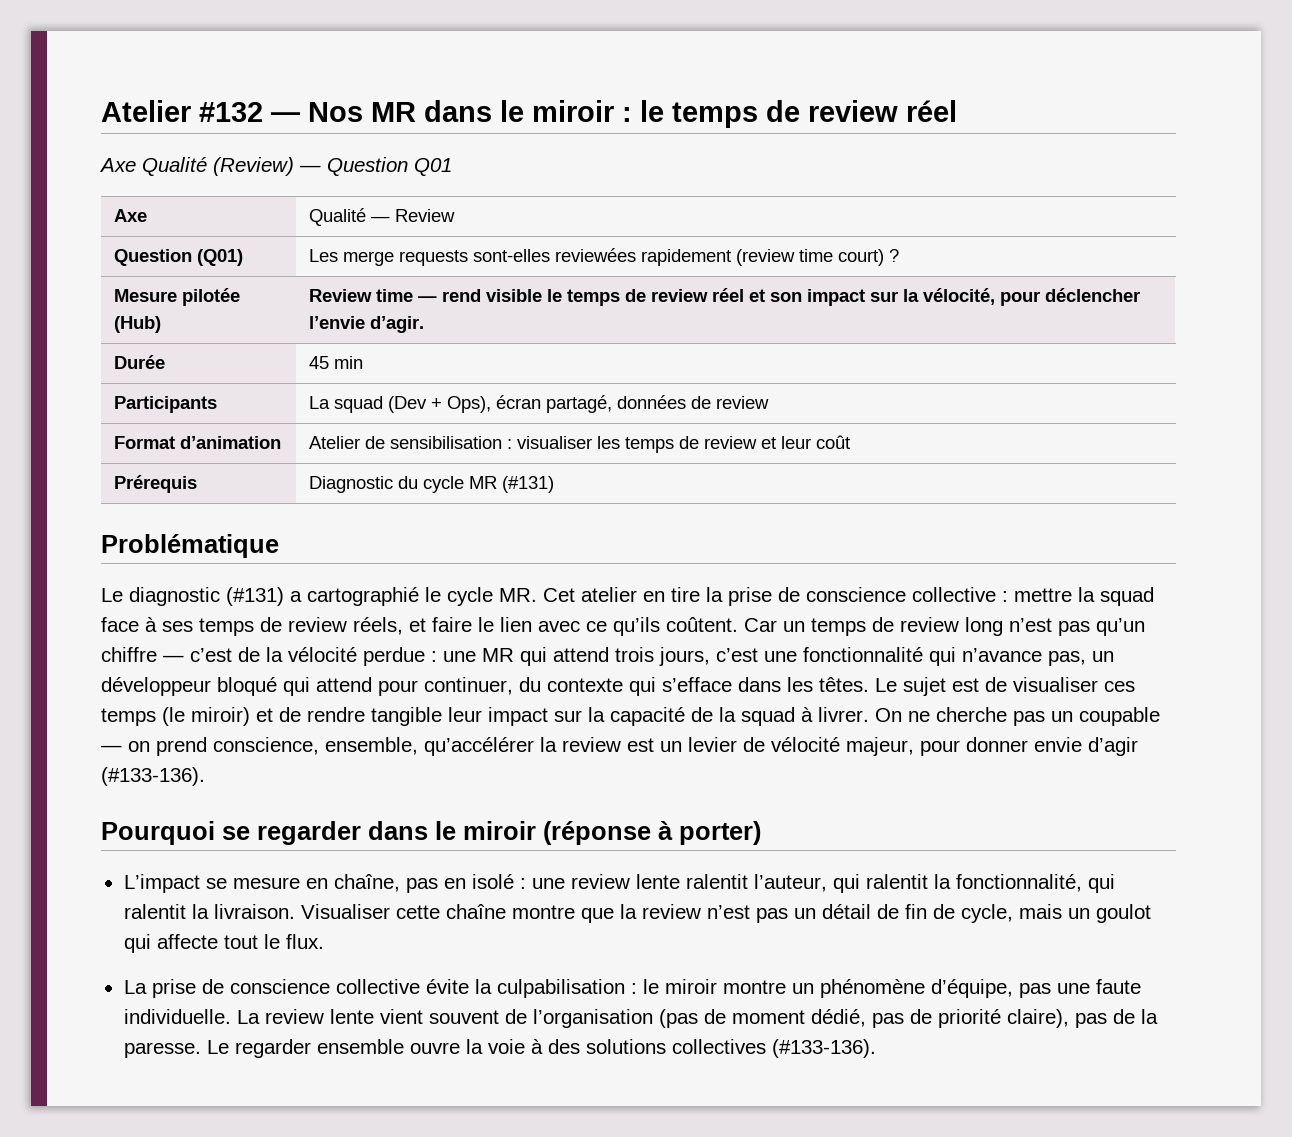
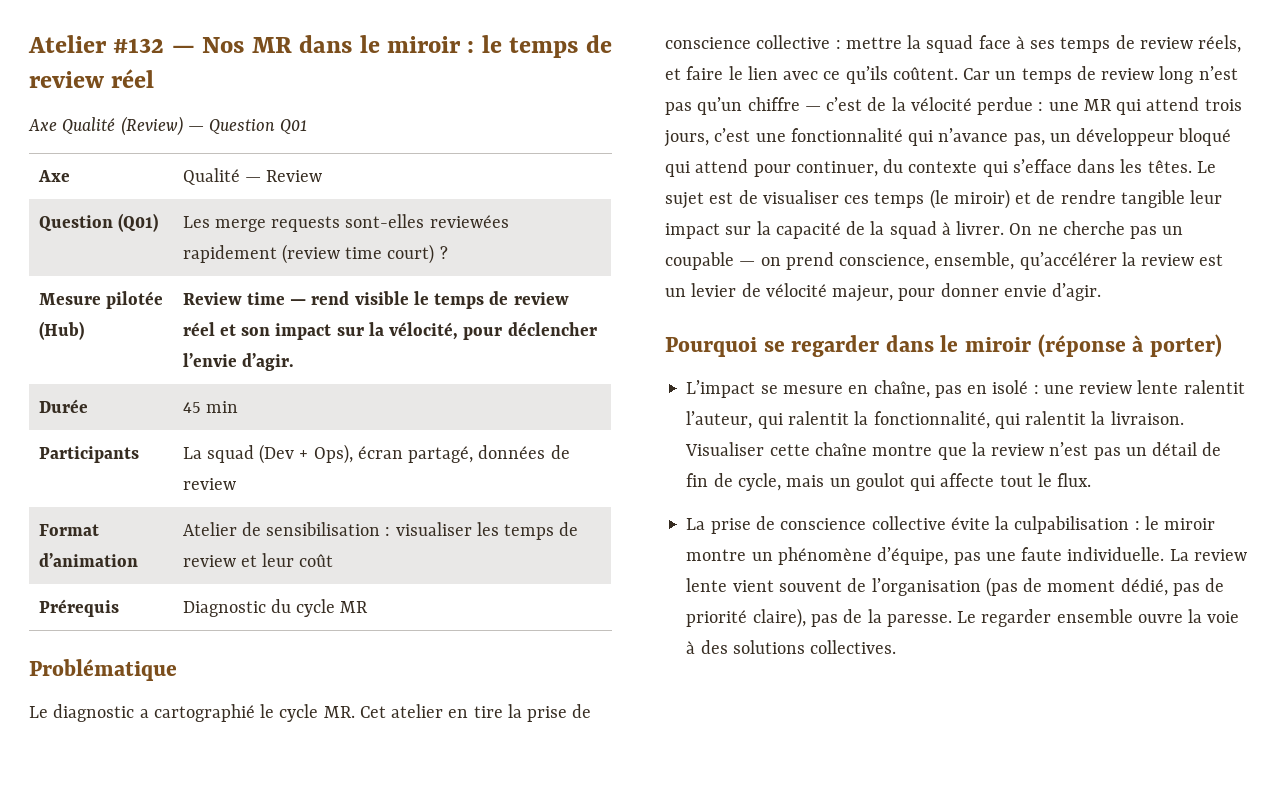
- Prérequis | Diagnostic du cycle MR (#131)
+ Prérequis | Diagnostic du cycle MR
- Le diagnostic (#131) a cartographié le cycle MR. Cet atelier en tire la prise de conscience collective : mettre la squad face à ses temps de review réels, et faire le lien avec ce qu’ils coûtent.
+ Le diagnostic a cartographié le cycle MR. Cet atelier en tire la prise de conscience collective : mettre la squad face à ses temps de review réels, et faire le lien avec ce qu’ils coûtent.
- On ne cherche pas un coupable — on prend conscience, ensemble, qu’accélérer la review est un levier de vélocité majeur, pour donner envie d’agir (#133-136).
+ On ne cherche pas un coupable — on prend conscience, ensemble, qu’accélérer la review est un levier de vélocité majeur, pour donner envie d’agir.
- Le regarder ensemble ouvre la voie à des solutions collectives (#133-136).
+ Le regarder ensemble ouvre la voie à des solutions collectives.

